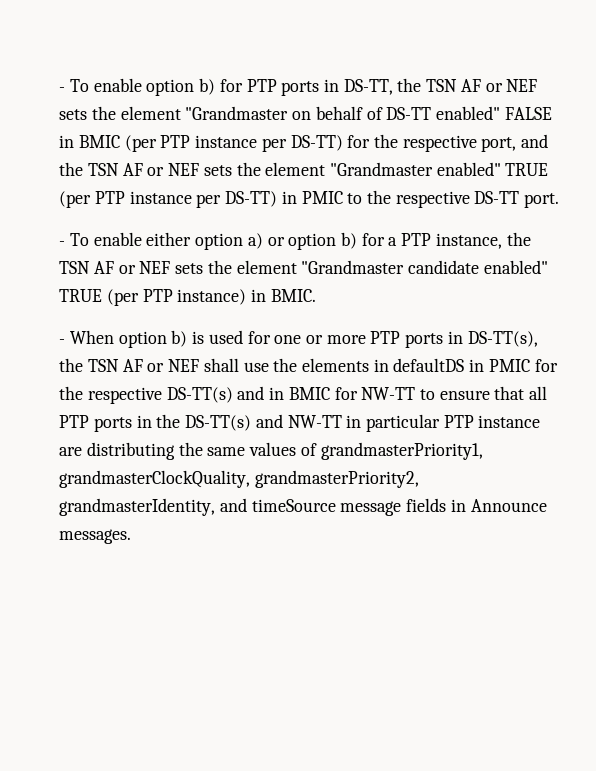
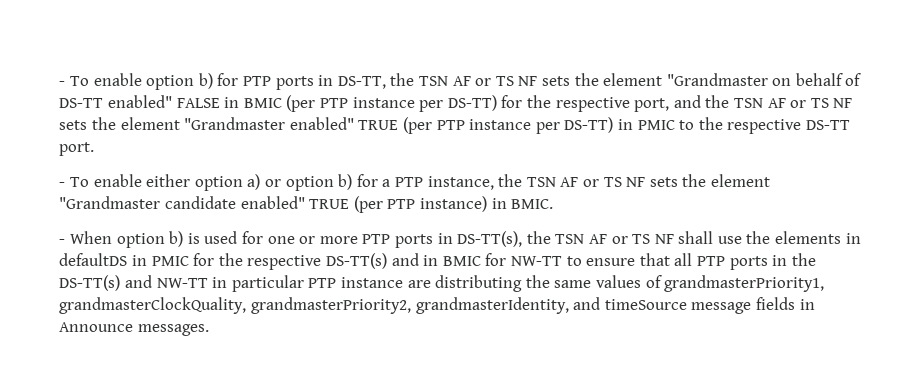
- - To enable option b) for PTP ports in DS-TT, the TSN AF or NEF sets the element "Grandmaster on behalf of DS-TT enabled" FALSE in BMIC (per PTP instance per DS-TT) for the respective port, and the TSN AF or NEF sets the element "Grandmaster enabled" TRUE (per PTP instance per DS-TT) in PMIC to the respective DS-TT port.
+ - To enable option b) for PTP ports in DS-TT, the TSN AF or TS NF sets the element "Grandmaster on behalf of DS-TT enabled" FALSE in BMIC (per PTP instance per DS-TT) for the respective port, and the TSN AF or TS NF sets the element "Grandmaster enabled" TRUE (per PTP instance per DS-TT) in PMIC to the respective DS-TT port.
- - To enable either option a) or option b) for a PTP instance, the TSN AF or NEF sets the element "Grandmaster candidate enabled" TRUE (per PTP instance) in BMIC.
+ - To enable either option a) or option b) for a PTP instance, the TSN AF or TS NF sets the element "Grandmaster candidate enabled" TRUE (per PTP instance) in BMIC.
- - When option b) is used for one or more PTP ports in DS-TT(s), the TSN AF or NEF shall use the elements in defaultDS in PMIC for the respective DS-TT(s) and in BMIC for NW-TT to ensure that all PTP ports in the DS-TT(s) and NW-TT in particular PTP instance are distributing the same values of grandmasterPriority1, grandmasterClockQuality, grandmasterPriority2, grandmasterIdentity, and timeSource message fields in Announce messages.
+ - When option b) is used for one or more PTP ports in DS-TT(s), the TSN AF or TS NF shall use the elements in defaultDS in PMIC for the respective DS-TT(s) and in BMIC for NW-TT to ensure that all PTP ports in the DS-TT(s) and NW-TT in particular PTP instance are distributing the same values of grandmasterPriority1, grandmasterClockQuality, grandmasterPriority2, grandmasterIdentity, and timeSource message fields in Announce messages.

